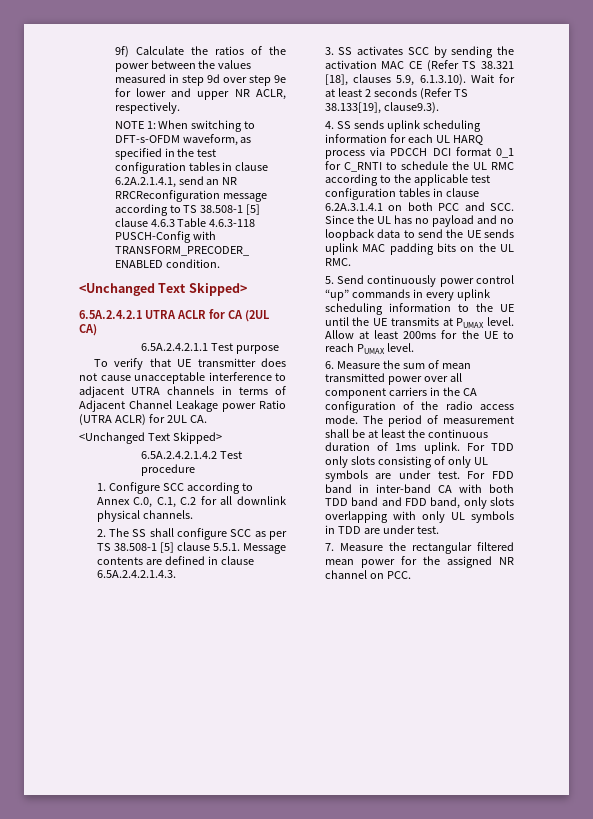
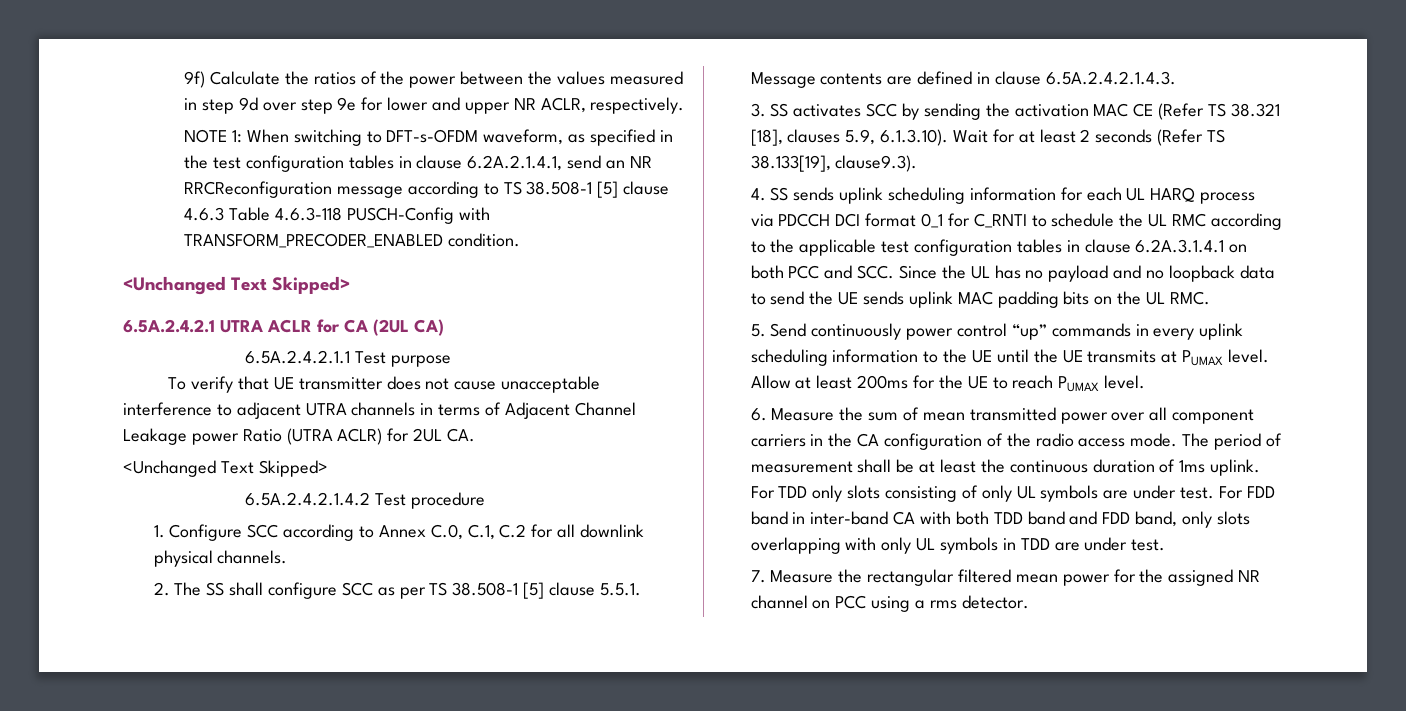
- 7. Measure the rectangular filtered mean power for the assigned NR channel on PCC.
+ 7. Measure the rectangular filtered mean power for the assigned NR channel on PCC using a rms detector.

